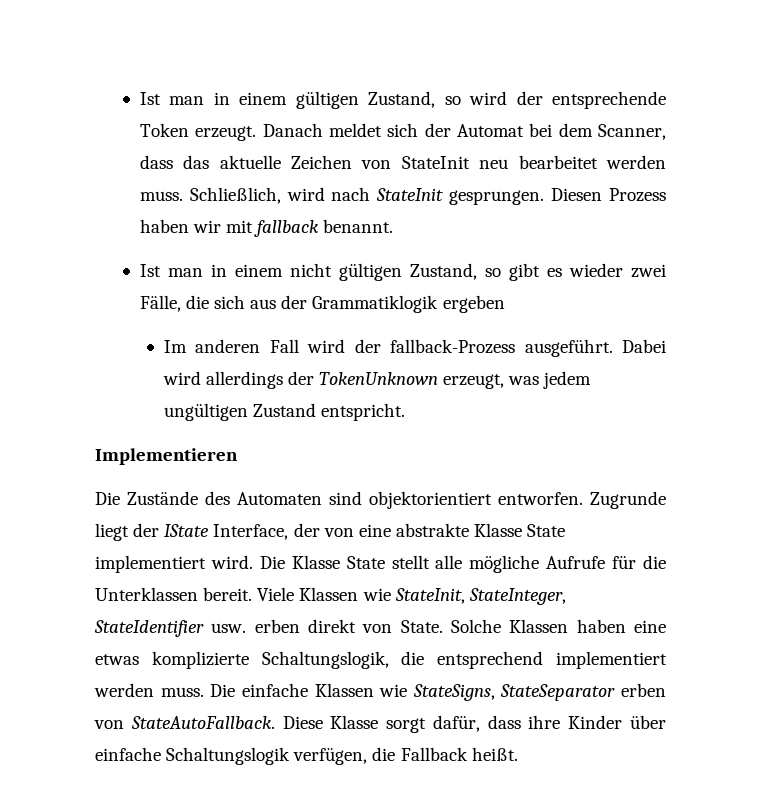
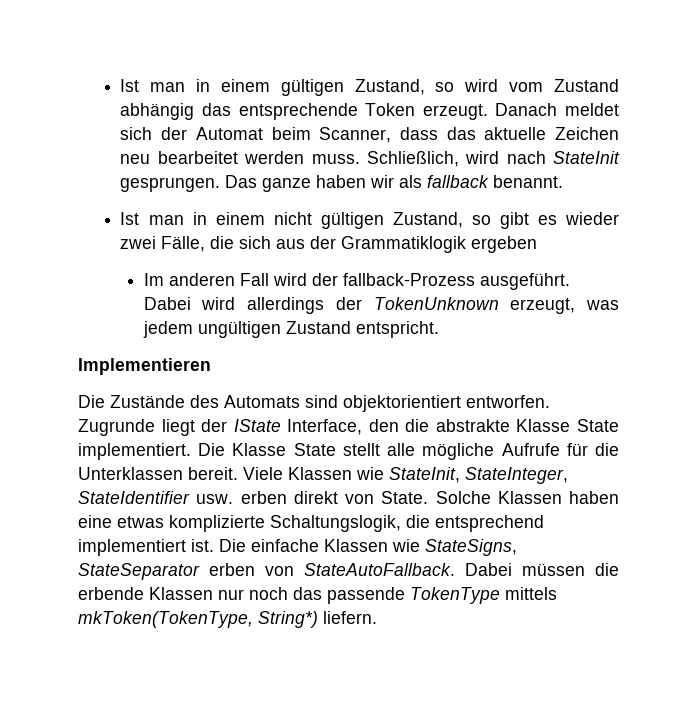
- Ist man in einem gültigen Zustand, so wird der entsprechende Token erzeugt.
+ Ist man in einem gültigen Zustand, so wird vom Zustand abhängig das entsprechende Token erzeugt.
- Danach meldet sich der Automat bei dem Scanner, dass das aktuelle Zeichen von StateInit neu bearbeitet werden muss.
+ Danach meldet sich der Automat beim Scanner, dass das aktuelle Zeichen neu bearbeitet werden muss.
- Diesen Prozess haben wir mit fallback benannt.
+ Das ganze haben wir als fallback benannt.
- Die Zustände des Automaten sind objektorientiert entworfen.
+ Die Zustände des Automats sind objektorientiert entworfen.
- Zugrunde liegt der IState Interface, der von eine abstrakte Klasse State implementiert wird.
+ Zugrunde liegt der IState Interface, den die abstrakte Klasse State implementiert.
- Solche Klassen haben eine etwas komplizierte Schaltungslogik, die entsprechend implementiert werden muss.
+ Solche Klassen haben eine etwas komplizierte Schaltungslogik, die entsprechend implementiert ist.
- Diese Klasse sorgt dafür, dass ihre Kinder über einfache Schaltungslogik verfügen, die Fallback heißt.
+ Dabei müssen die erbende Klassen nur noch das passende TokenType mittels mkToken(TokenType, String*) liefern.

